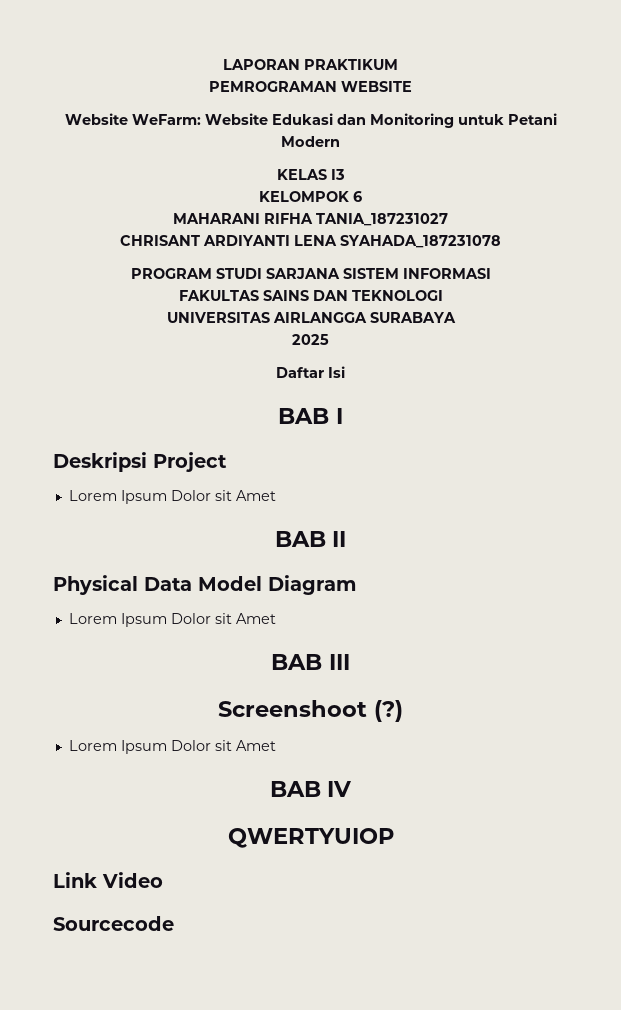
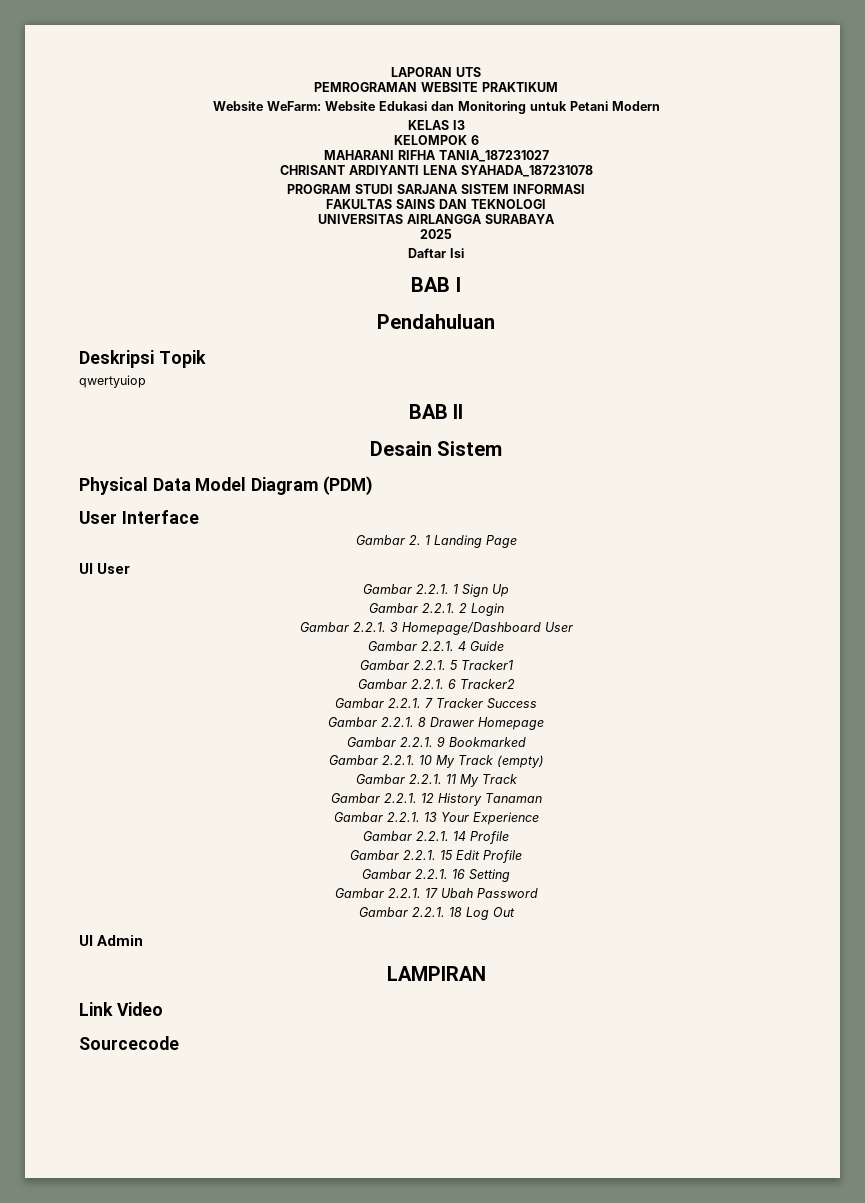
- LAPORAN PRAKTIKUM
+ LAPORAN UTS
- PEMROGRAMAN WEBSITE
+ PEMROGRAMAN WEBSITE PRAKTIKUM
+ Pendahuluan
- Deskripsi Project
- Lorem Ipsum Dolor sit Amet
+ Deskripsi Topik
+ qwertyuiop
+ Desain Sistem
- Physical Data Model Diagram
- Lorem Ipsum Dolor sit Amet
- BAB III
- Screenshoot (?)
- Lorem Ipsum Dolor sit Amet
- BAB IV
- QWERTYUIOP
+ Physical Data Model Diagram (PDM)
+ User Interface
+ Gambar 2. 1 Landing Page
+ UI User
+ Gambar 2.2.1. 1 Sign Up
+ Gambar 2.2.1. 2 Login
+ Gambar 2.2.1. 3 Homepage/Dashboard User
+ Gambar 2.2.1. 4 Guide
+ Gambar 2.2.1. 5 Tracker1
+ Gambar 2.2.1. 6 Tracker2
+ Gambar 2.2.1. 7 Tracker Success
+ Gambar 2.2.1. 8 Drawer Homepage
+ Gambar 2.2.1. 9 Bookmarked
+ Gambar 2.2.1. 10 My Track (empty)
+ Gambar 2.2.1. 11 My Track
+ Gambar 2.2.1. 12 History Tanaman
+ Gambar 2.2.1. 13 Your Experience
+ Gambar 2.2.1. 14 Profile
+ Gambar 2.2.1. 15 Edit Profile
+ Gambar 2.2.1. 16 Setting
+ Gambar 2.2.1. 17 Ubah Password
+ Gambar 2.2.1. 18 Log Out
+ UI Admin
+ LAMPIRAN

